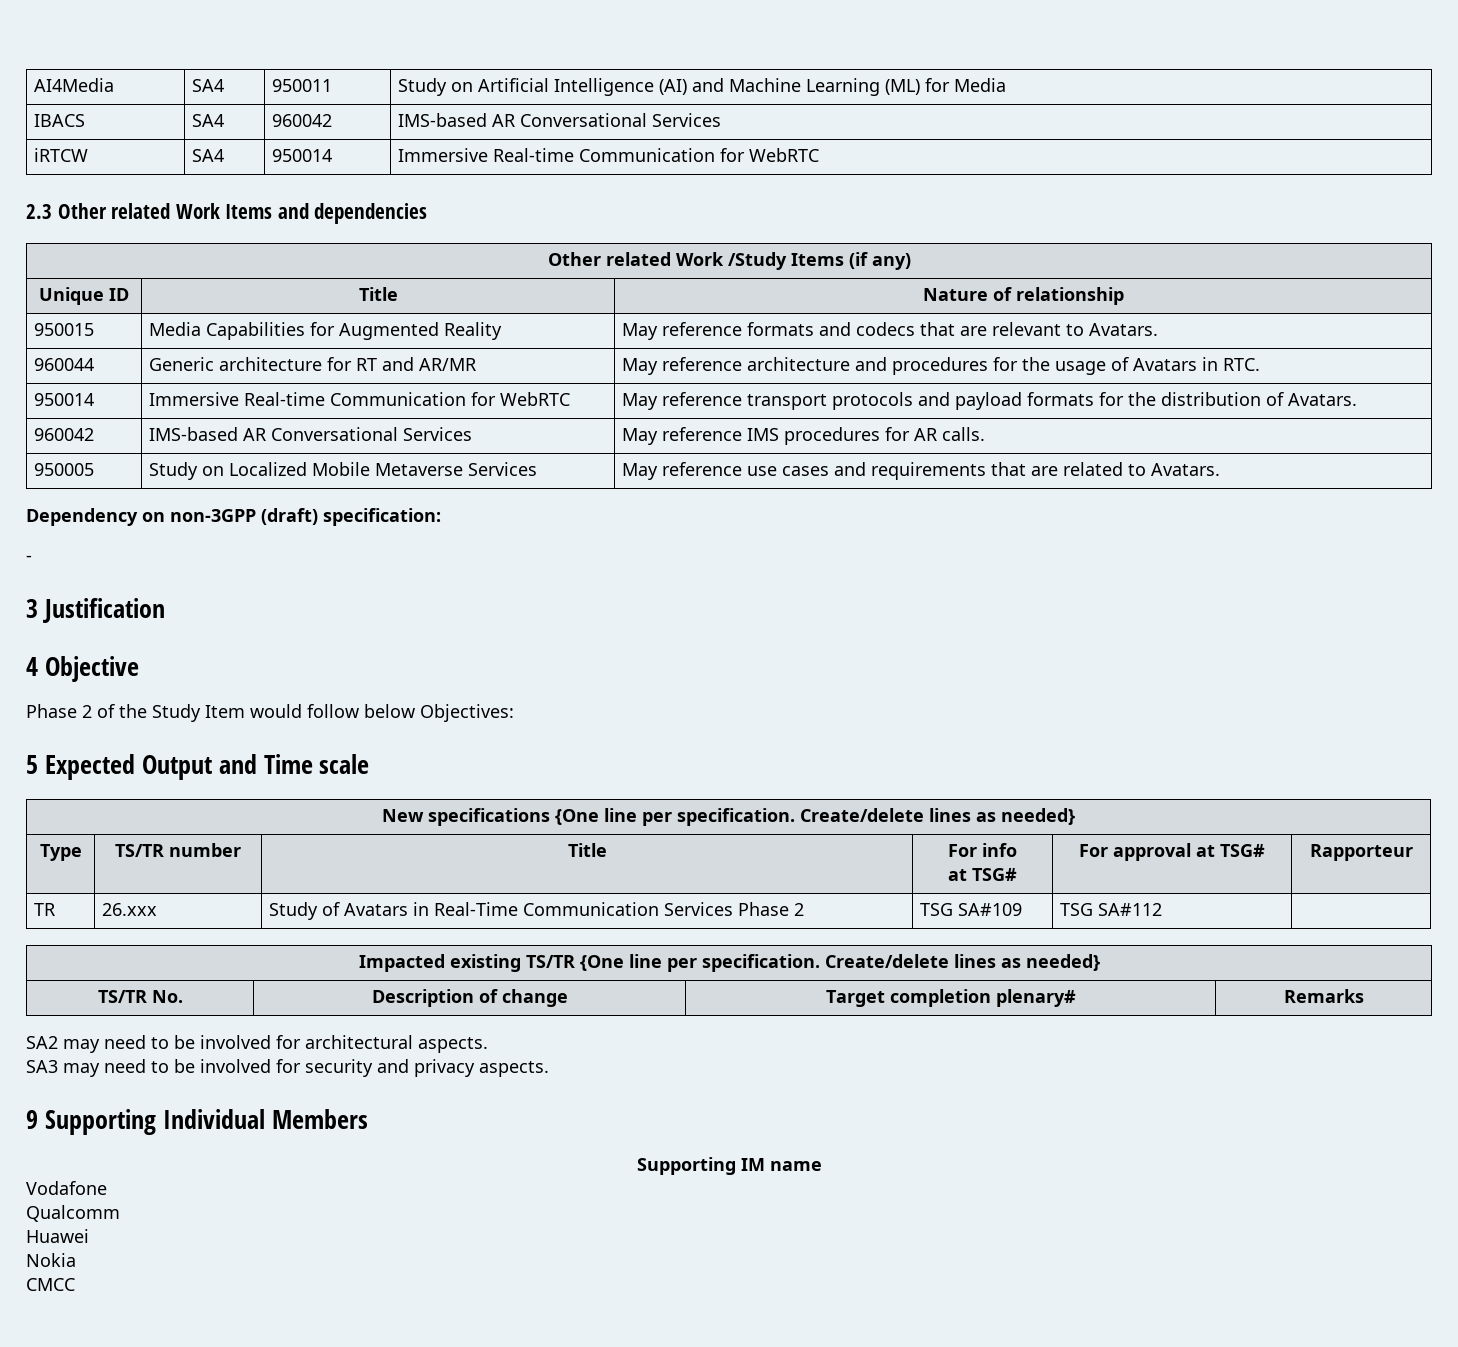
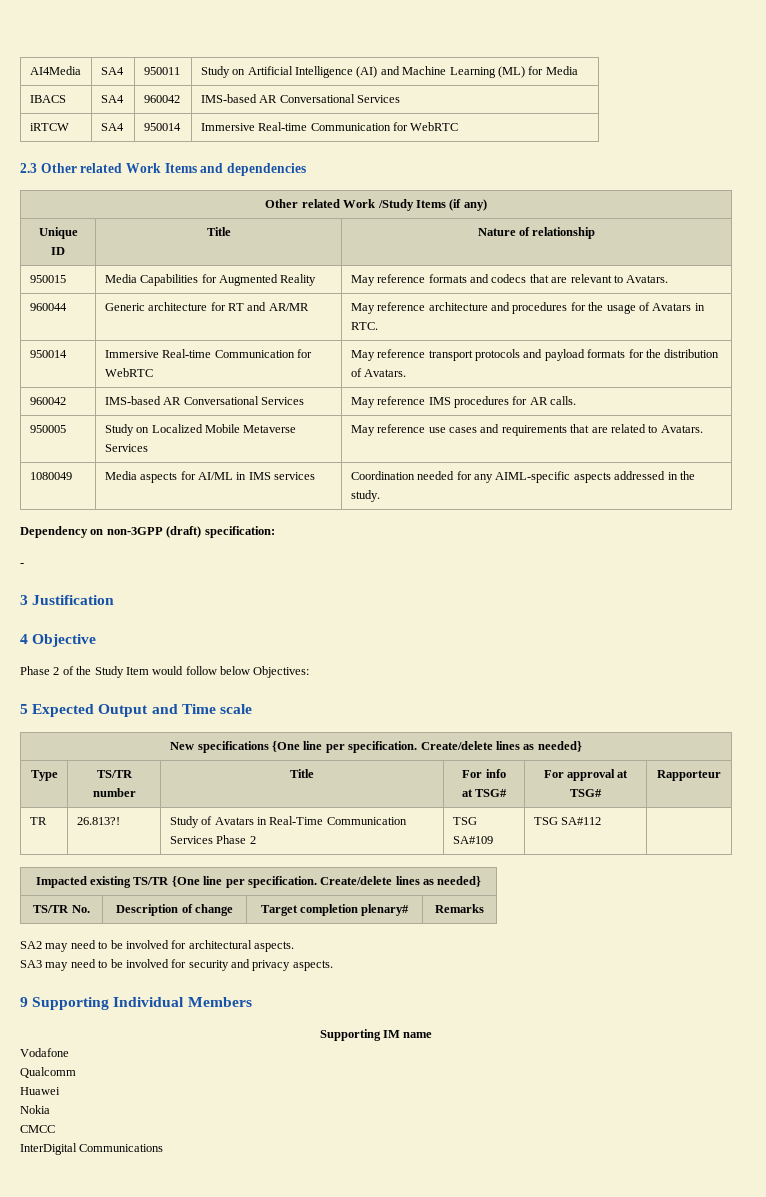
+ 1080049 | Media aspects for AI/ML in IMS services | Coordination needed for any AIML-specific aspects addressed in the study.
- TR | 26.xxx | Study of Avatars in Real-Time Communication Services Phase 2 | TSG SA#109 | TSG SA#112 |
+ TR | 26.813?! | Study of Avatars in Real-Time Communication Services Phase 2 | TSG SA#109 | TSG SA#112 |
+ InterDigital Communications

